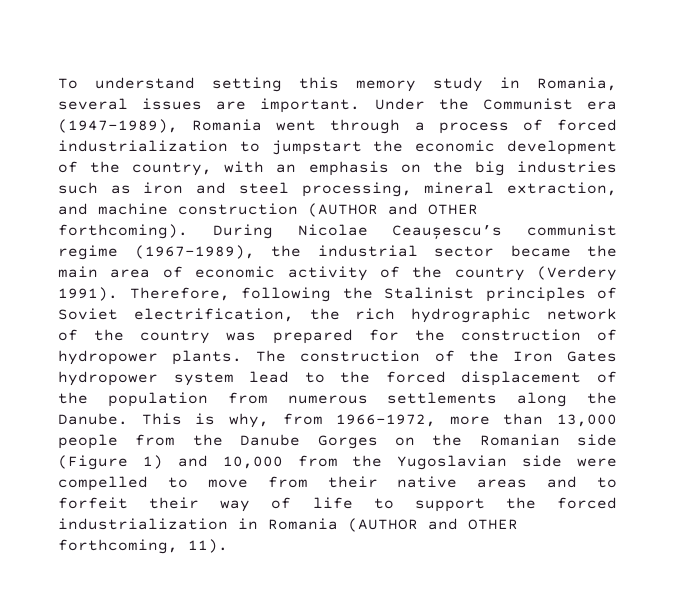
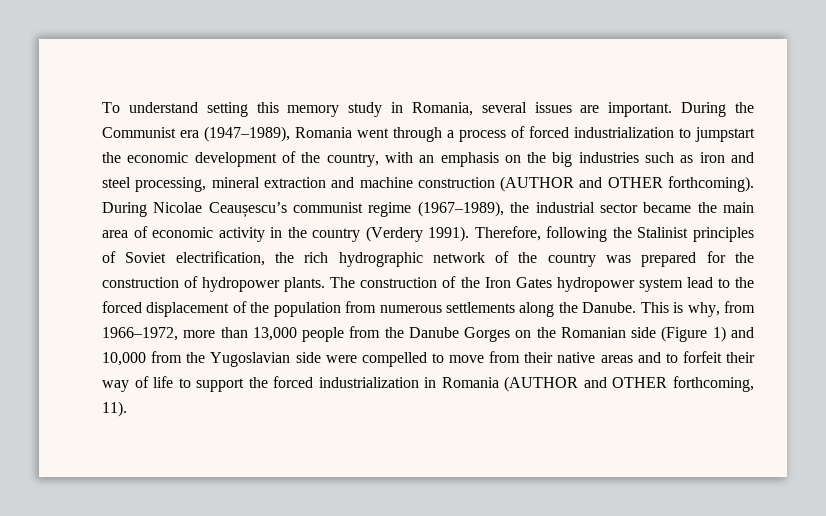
- Under the Communist era (1947–1989), Romania went through a process of forced industrialization to jumpstart the economic development of the country, with an emphasis on the big industries such as iron and steel processing, mineral extraction, and machine construction (AUTHOR and OTHER forthcoming).
+ During the Communist era (1947–1989), Romania went through a process of forced industrialization to jumpstart the economic development of the country, with an emphasis on the big industries such as iron and steel processing, mineral extraction and machine construction (AUTHOR and OTHER forthcoming).
- During Nicolae Ceaușescu’s communist regime (1967–1989), the industrial sector became the main area of economic activity of the country (Verdery 1991).
+ During Nicolae Ceaușescu’s communist regime (1967–1989), the industrial sector became the main area of economic activity in the country (Verdery 1991).

